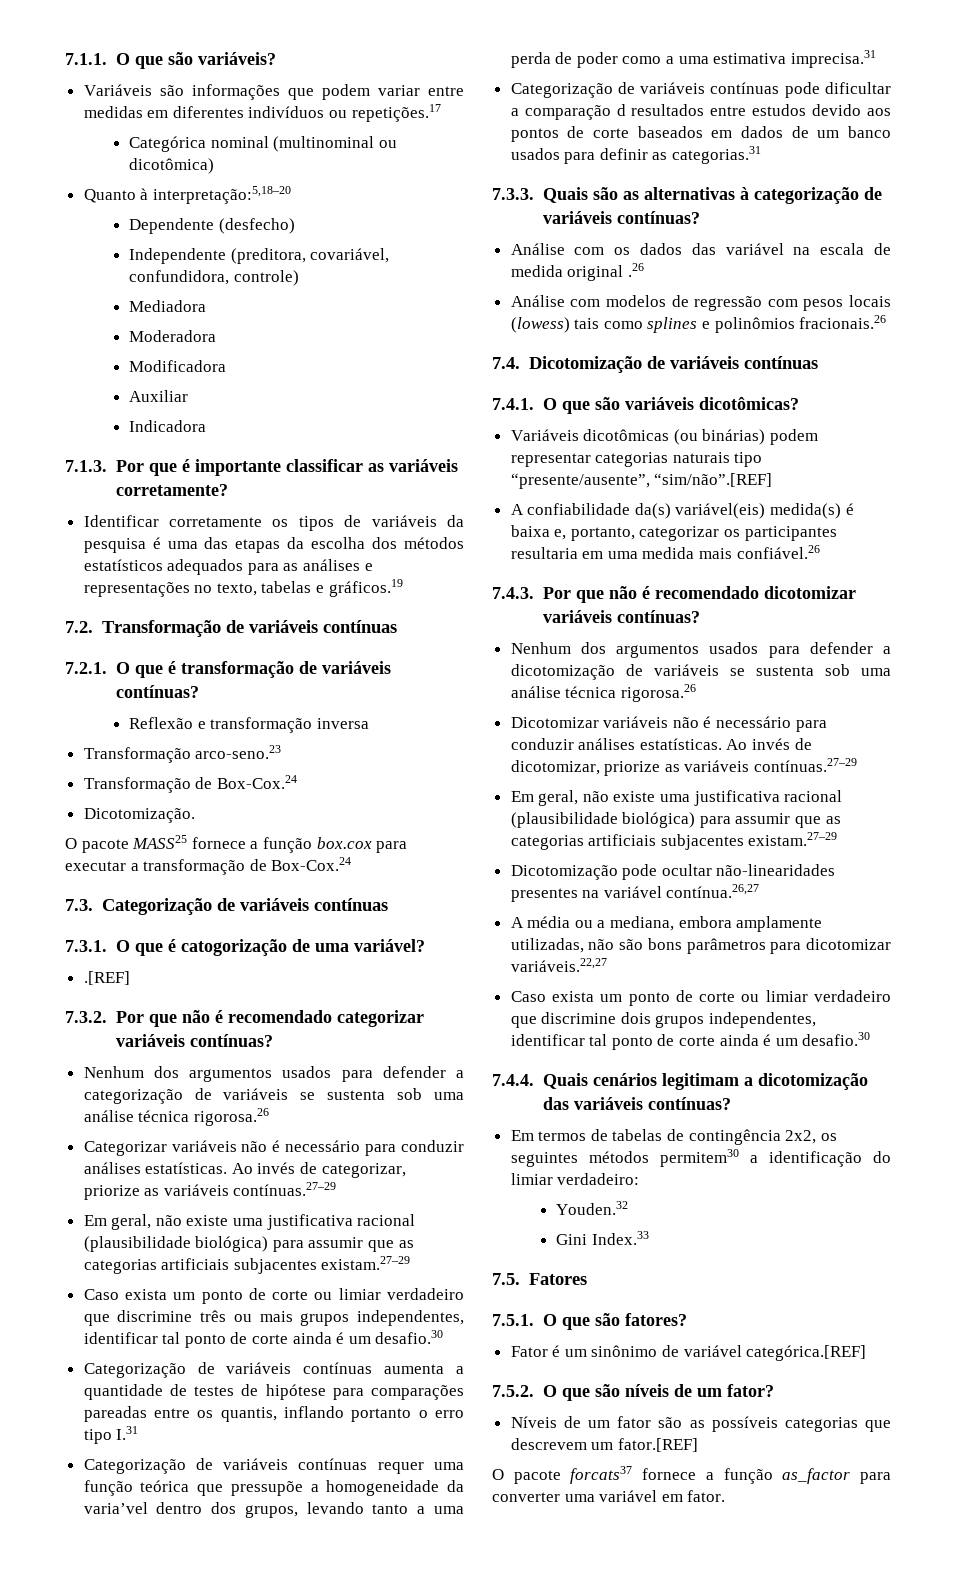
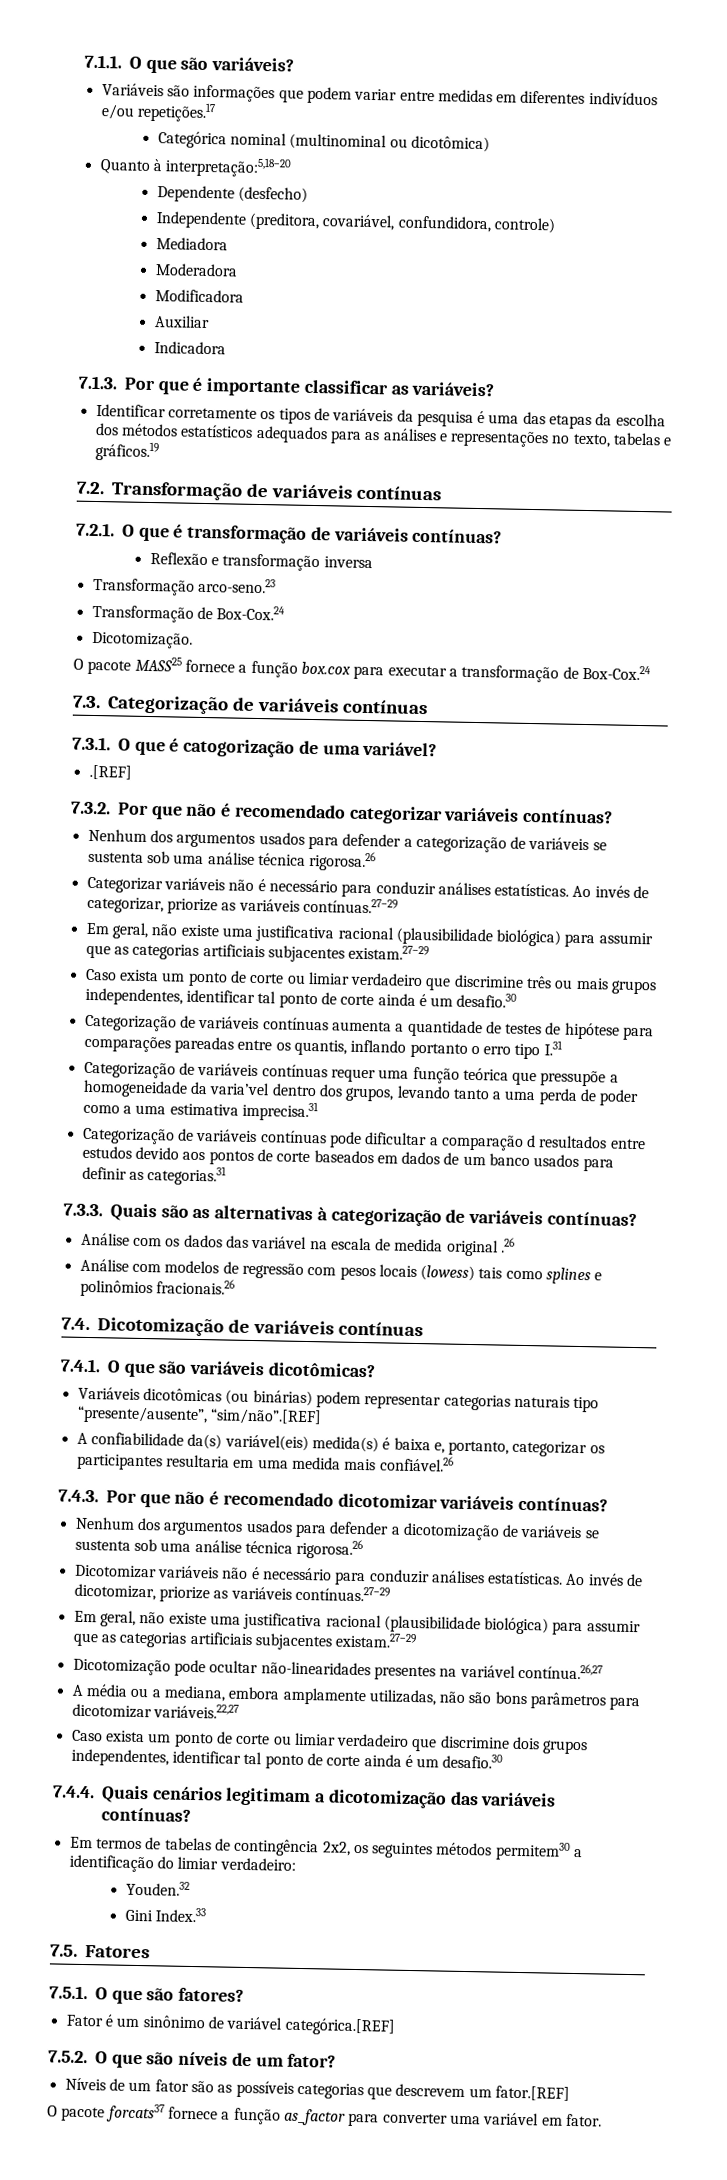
- Variáveis são informações que podem variar entre medidas em diferentes indivíduos ou repetições.17
+ Variáveis são informações que podem variar entre medidas em diferentes indivíduos e/ou repetições.17
- 7.1.3. Por que é importante classificar as variáveis corretamente?
+ 7.1.3. Por que é importante classificar as variáveis?

